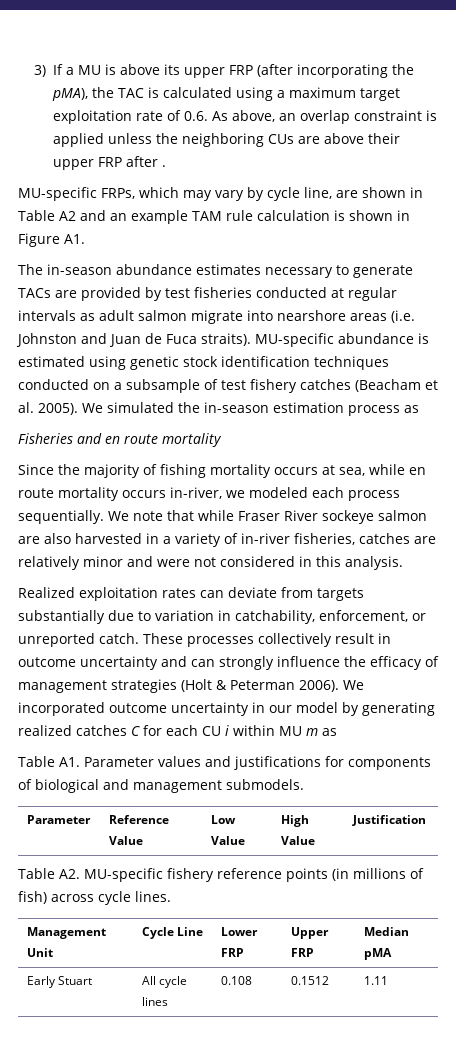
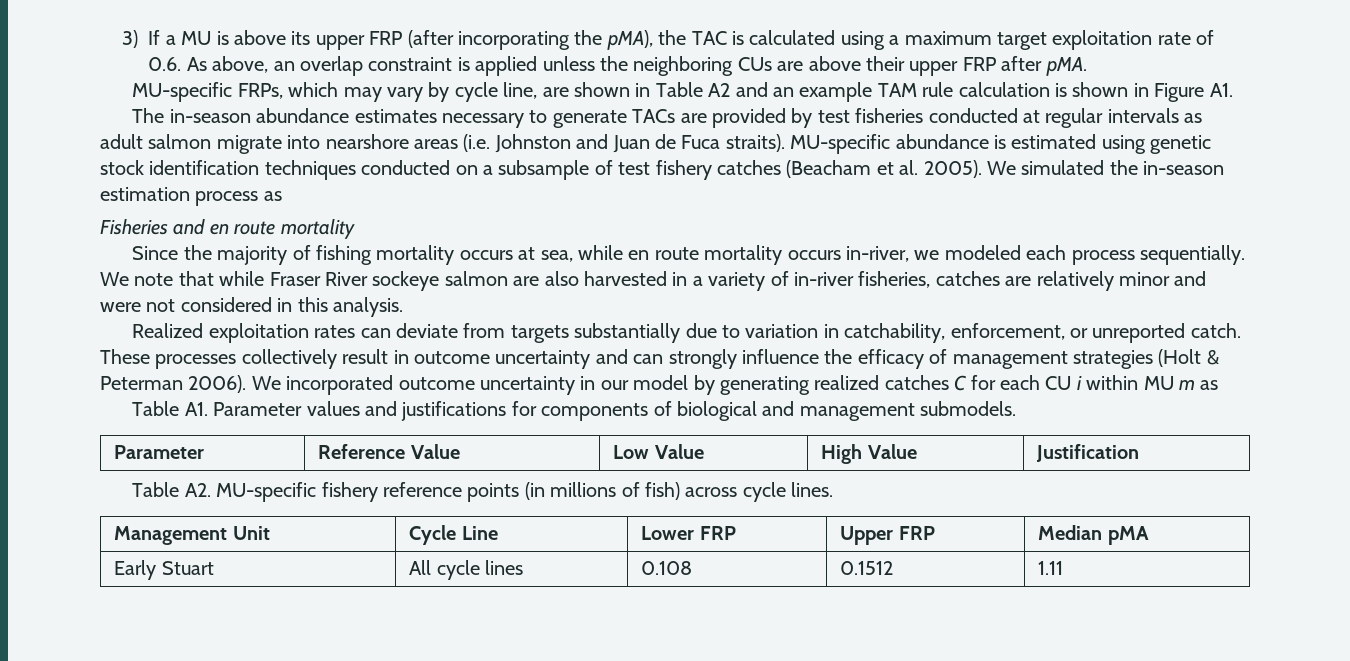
- 3) If a MU is above its upper FRP (after incorporating the pMA), the TAC is calculated using a maximum target exploitation rate of 0.6. As above, an overlap constraint is applied unless the neighboring CUs are above their upper FRP after .
+ 3) If a MU is above its upper FRP (after incorporating the pMA), the TAC is calculated using a maximum target exploitation rate of 0.6. As above, an overlap constraint is applied unless the neighboring CUs are above their upper FRP after pMA.

